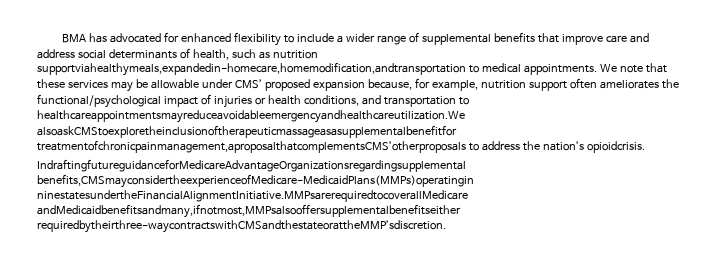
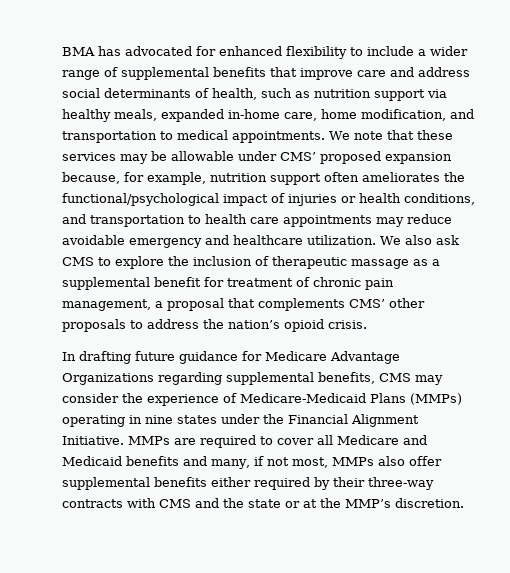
- BMA has advocated for enhanced flexibility to include a wider range of supplemental benefits that improve care and address social determinants of health, such as nutrition supportviahealthymeals,expandedin-homecare,homemodification,andtransportation to medical appointments.
+ BMA has advocated for enhanced flexibility to include a wider range of supplemental benefits that improve care and address social determinants of health, such as nutrition support via healthy meals, expanded in-home care, home modification, and transportation to medical appointments.
- We note that these services may be allowable under CMS’ proposed expansion because, for example, nutrition support often ameliorates the functional/psychological impact of injuries or health conditions, and transportation to healthcareappointmentsmayreduceavoidableemergencyandhealthcareutilization.We alsoaskCMStoexploretheinclusionoftherapeuticmassageasasupplementalbenefitfor treatmentofchronicpainmanagement,aproposalthatcomplementsCMS’otherproposals to address the nation’s opioidcrisis.
- IndraftingfutureguidanceforMedicareAdvantageOrganizationsregardingsupplemental benefits,CMSmayconsidertheexperienceofMedicare-MedicaidPlans(MMPs)operatingin ninestatesundertheFinancialAlignmentInitiative.MMPsarerequiredtocoverallMedicare andMedicaidbenefitsandmany,ifnotmost,MMPsalsooffersupplementalbenefitseither requiredbytheirthree-waycontractswithCMSandthestateorattheMMP’sdiscretion.
+ We note that these services may be allowable under CMS’ proposed expansion because, for example, nutrition support often ameliorates the functional/psychological impact of injuries or health conditions, and transportation to health care appointments may reduce avoidable emergency and healthcare utilization. We also ask CMS to explore the inclusion of therapeutic massage as a supplemental benefit for treatment of chronic pain management, a proposal that complements CMS’ other proposals to address the nation’s opioid crisis.
+ In drafting future guidance for Medicare Advantage Organizations regarding supplemental benefits, CMS may consider the experience of Medicare-Medicaid Plans (MMPs) operating in nine states under the Financial Alignment Initiative. MMPs are required to cover all Medicare and Medicaid benefits and many, if not most, MMPs also offer supplemental benefits either required by their three-way contracts with CMS and the state or at the MMP’s discretion.

